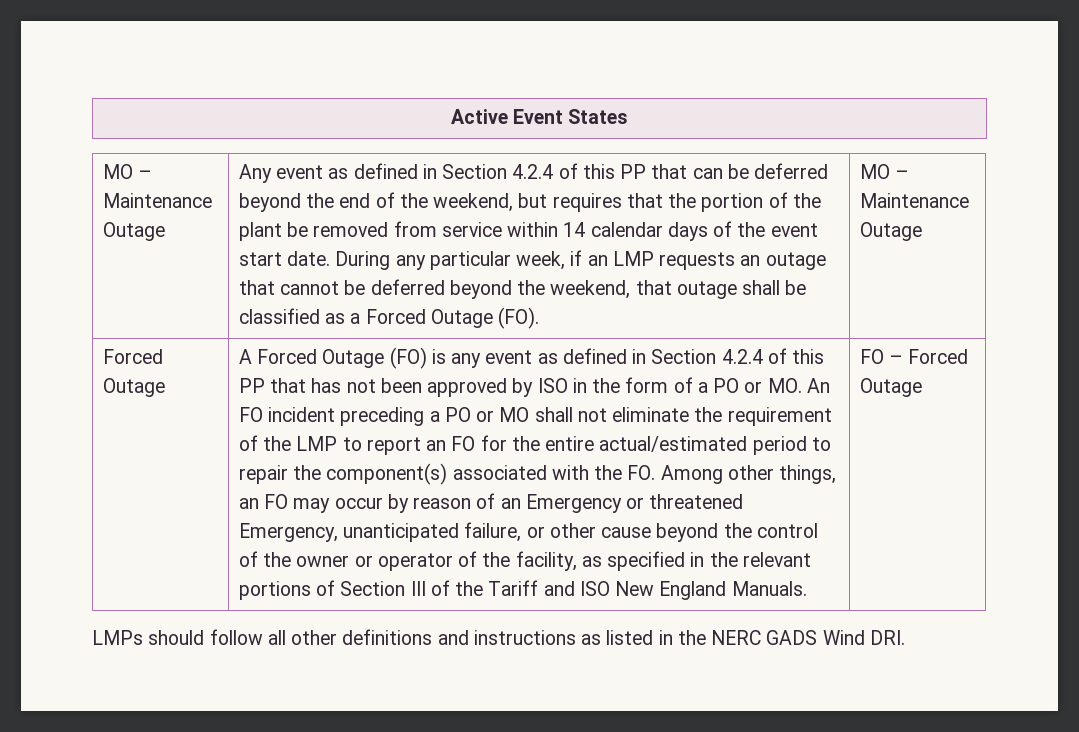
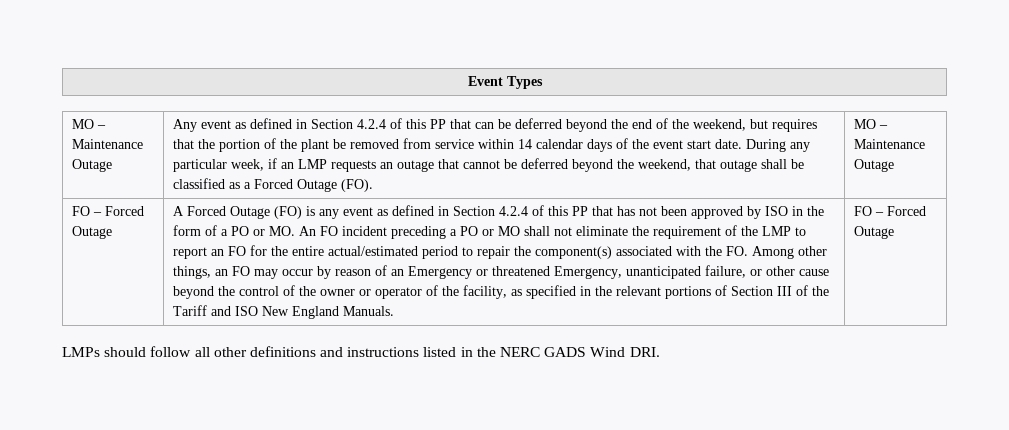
- Active Event States
+ Event Types
  During any particular week, if an LMP requests an outage that cannot be deferred beyond the weekend, that outage shall be classified as a Forced Outage (FO). | MO – Maintenance Outage
- Forced Outage
+ FO – Forced Outage
- LMPs should follow all other definitions and instructions as listed in the NERC GADS Wind DRI.
+ LMPs should follow all other definitions and instructions listed in the NERC GADS Wind DRI.

